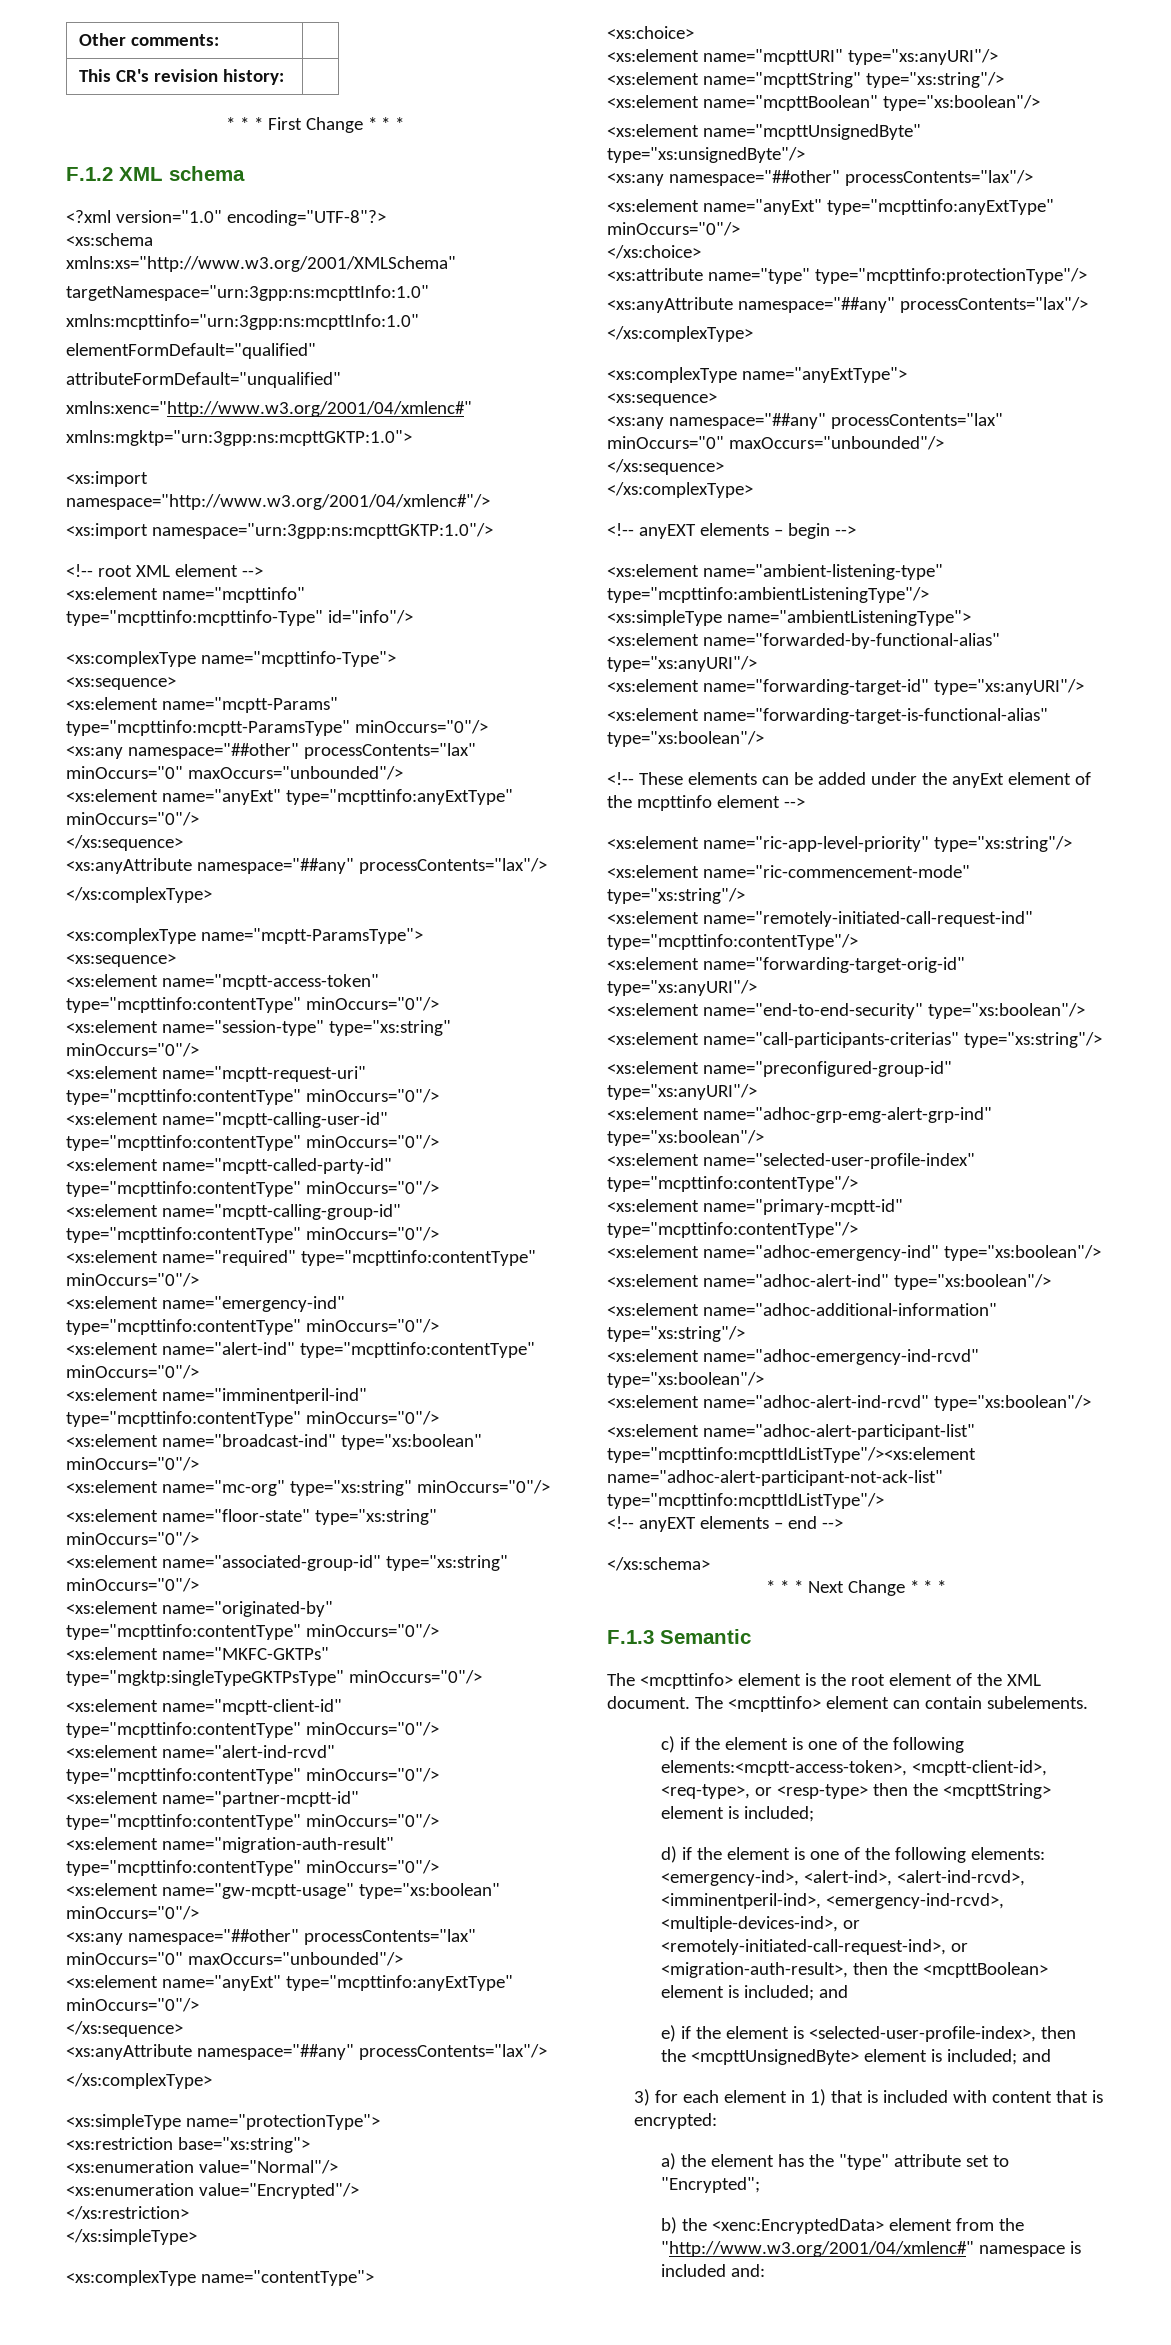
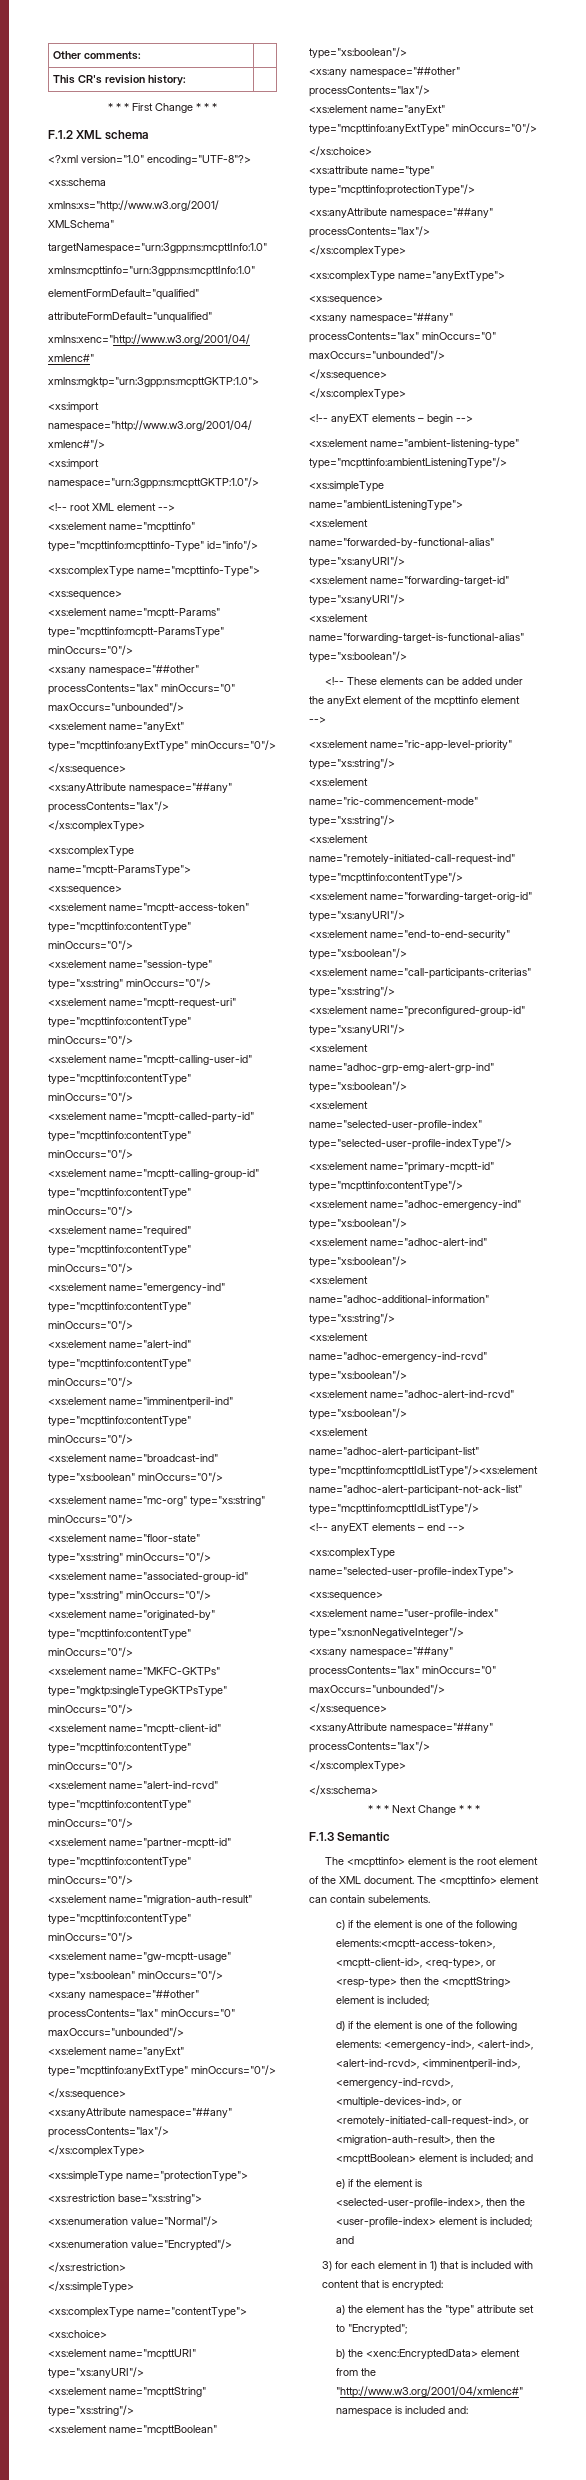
- <xs:element name="mcpttUnsignedByte" type="xs:unsignedByte"/>
- <xs:element name="selected-user-profile-index" type="mcpttinfo:contentType"/>
+ <xs:element name="selected-user-profile-index" type="selected-user-profile-indexType"/>
+ <xs:complexType name="selected-user-profile-indexType">
+ <xs:sequence>
+ <xs:element name="user-profile-index" type="xs:nonNegativeInteger"/>
+ <xs:any namespace="##any" processContents="lax" minOccurs="0" maxOccurs="unbounded"/>
+ </xs:sequence>
+ <xs:anyAttribute namespace="##any" processContents="lax"/>
+ </xs:complexType>
- e) if the element is <selected-user-profile-index>, then the <mcpttUnsignedByte> element is included; and
+ e) if the element is <selected-user-profile-index>, then the <user-profile-index> element is included; and

